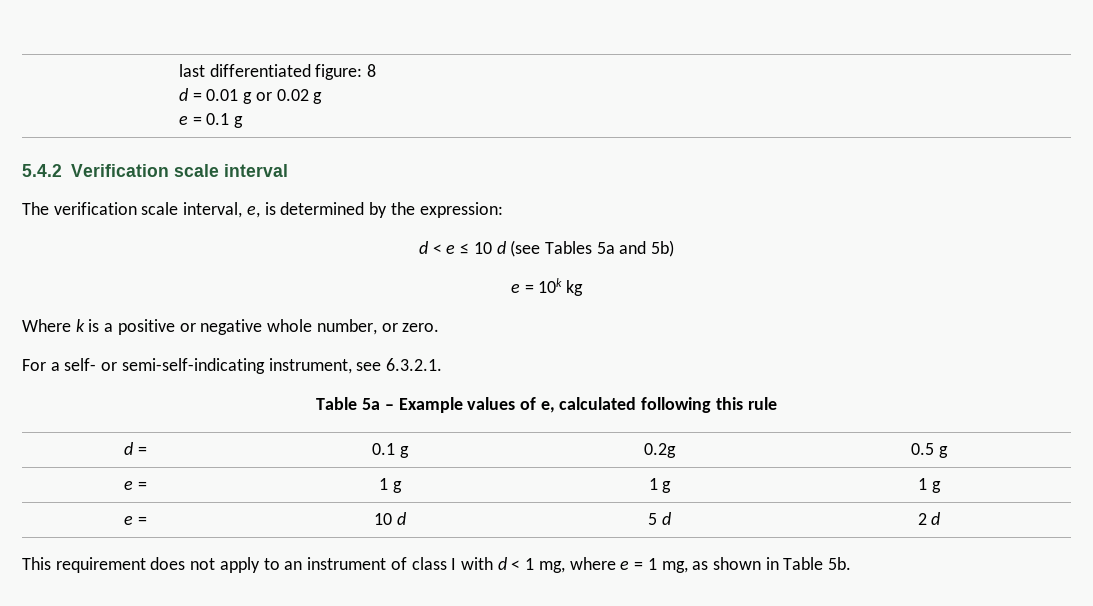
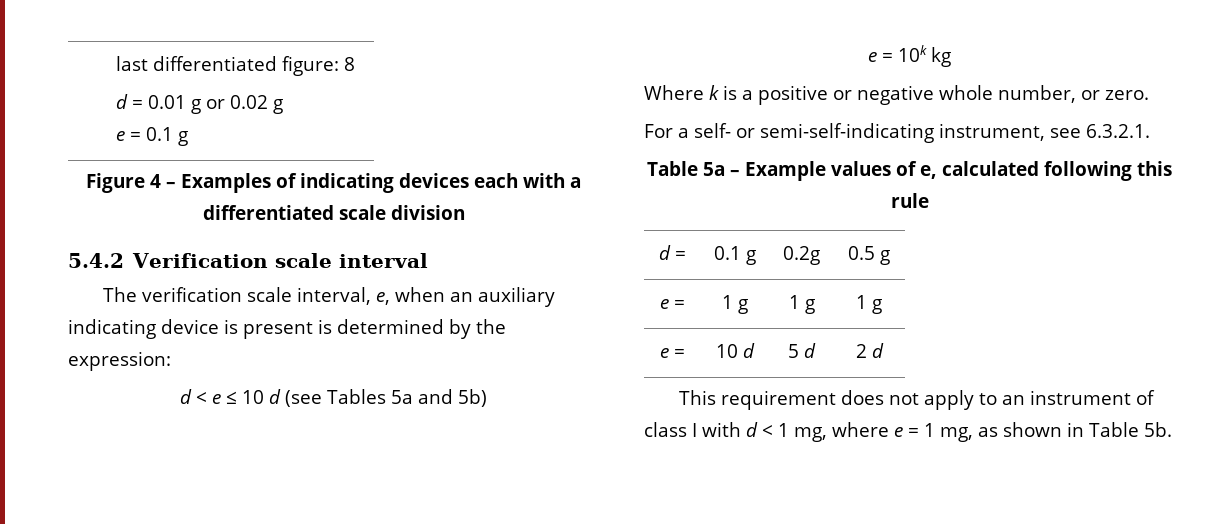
+ Figure 4 – Examples of indicating devices each with a differentiated scale division
- The verification scale interval, e, is determined by the expression:
+ The verification scale interval, e, when an auxiliary indicating device is present is determined by the expression:

